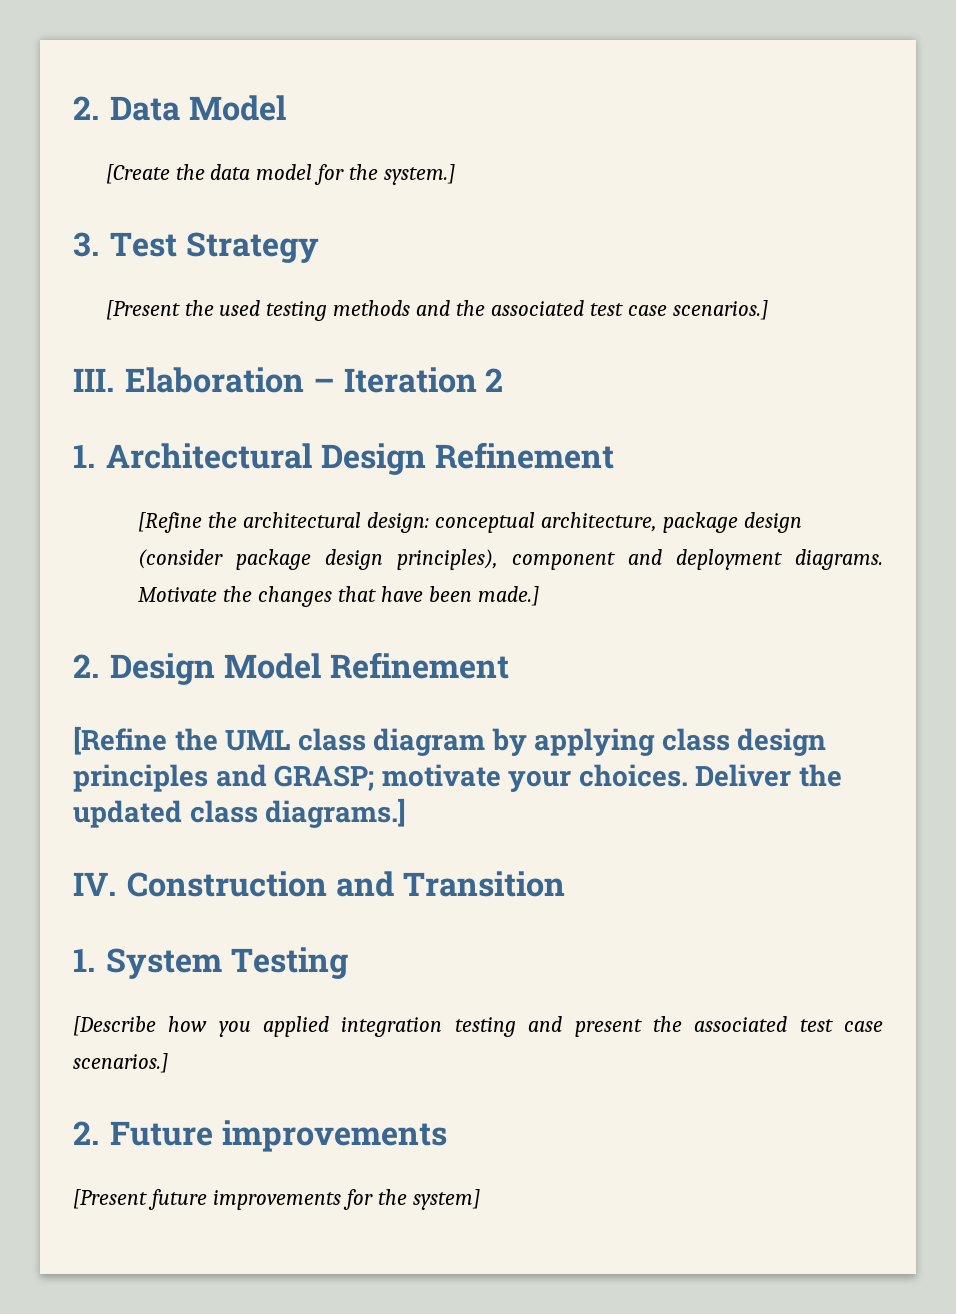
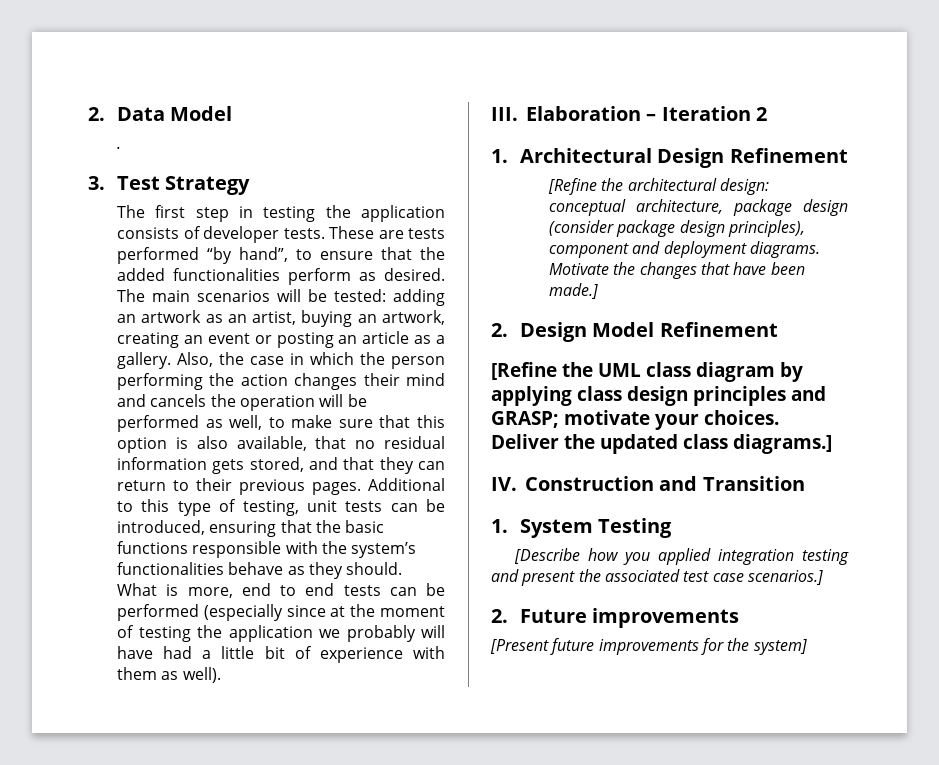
- [Create the data model for the system.]
+ .
  3. Test Strategy
- [Present the used testing methods and the associated test case scenarios.]
+ The first step in testing the application consists of developer tests. These are tests performed “by hand”, to ensure that the added functionalities perform as desired. The main scenarios will be tested: adding an artwork as an artist, buying an artwork, creating an event or posting an article as a gallery. Also, the case in which the person performing the action changes their mind and cancels the operation will be performed as well, to make sure that this option is also available, that no residual information gets stored, and that they can return to their previous pages. Additional to this type of testing, unit tests can be introduced, ensuring that the basic functions responsible with the system’s functionalities behave as they should. What is more, end to end tests can be performed (especially since at the moment of testing the application we probably will have had a little bit of experience with them as well).

